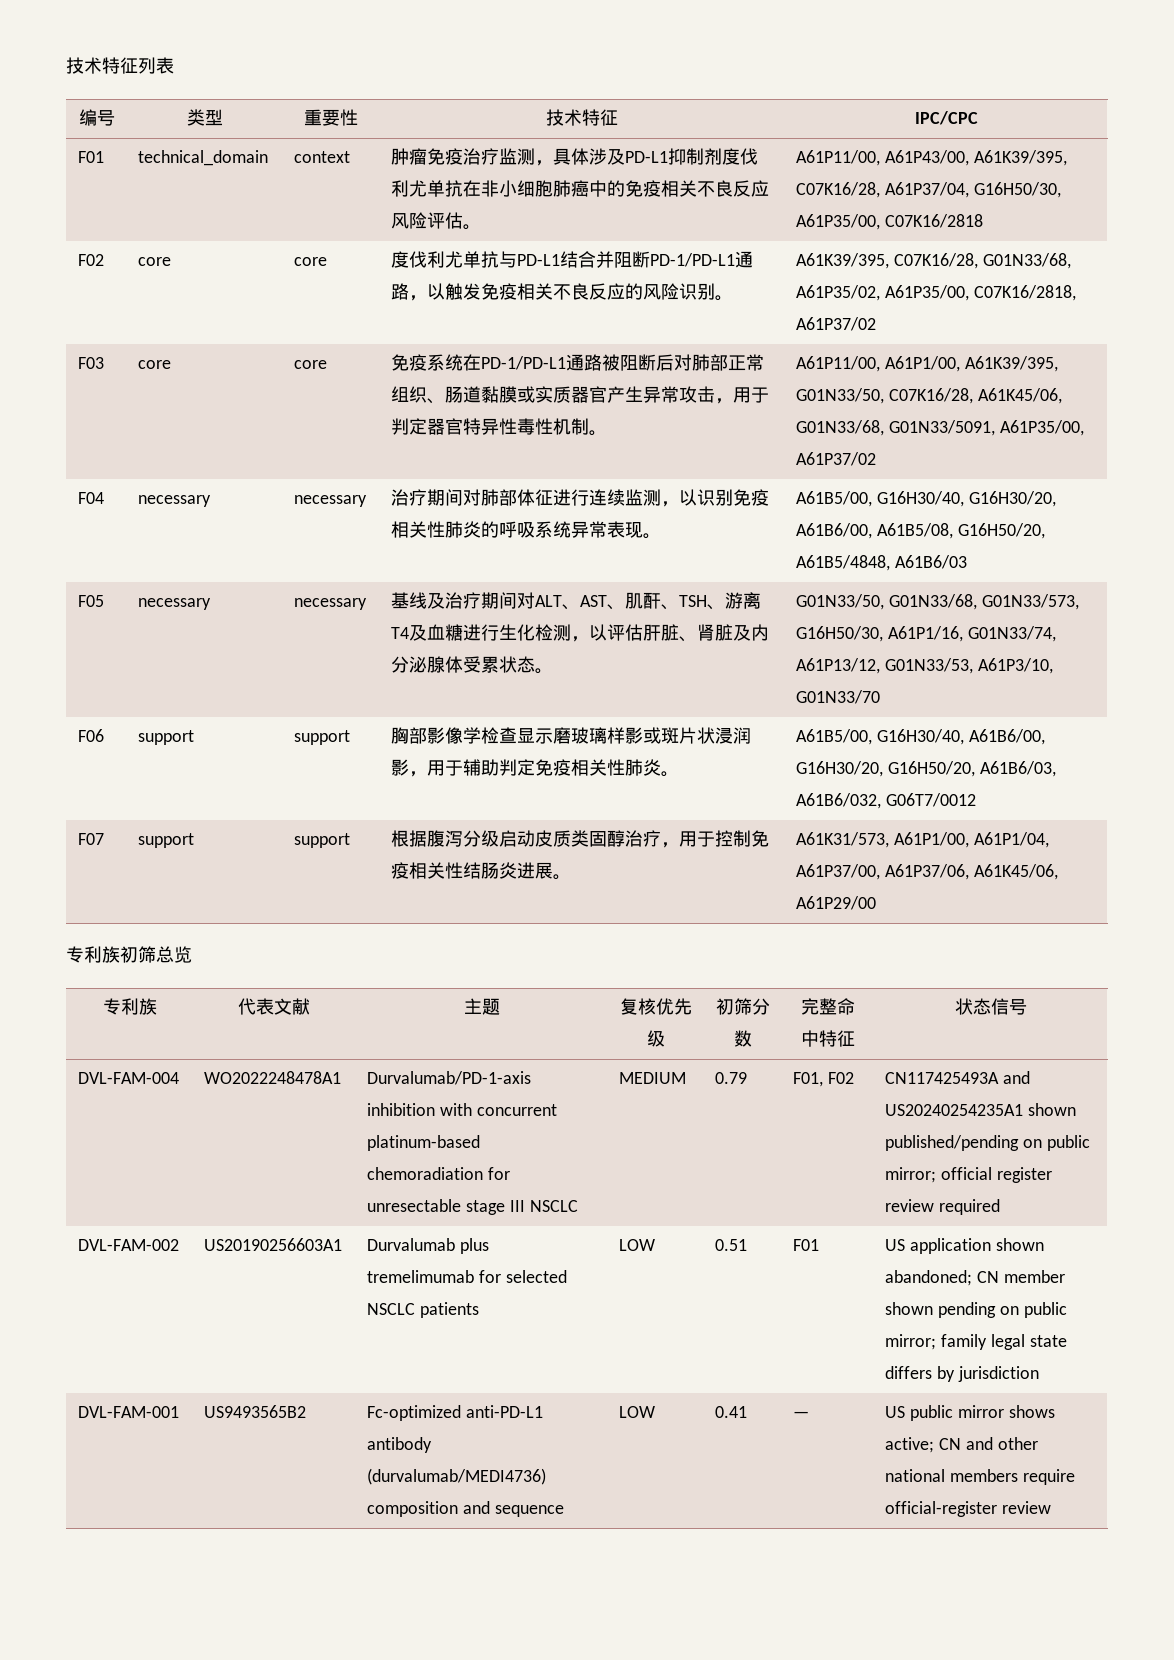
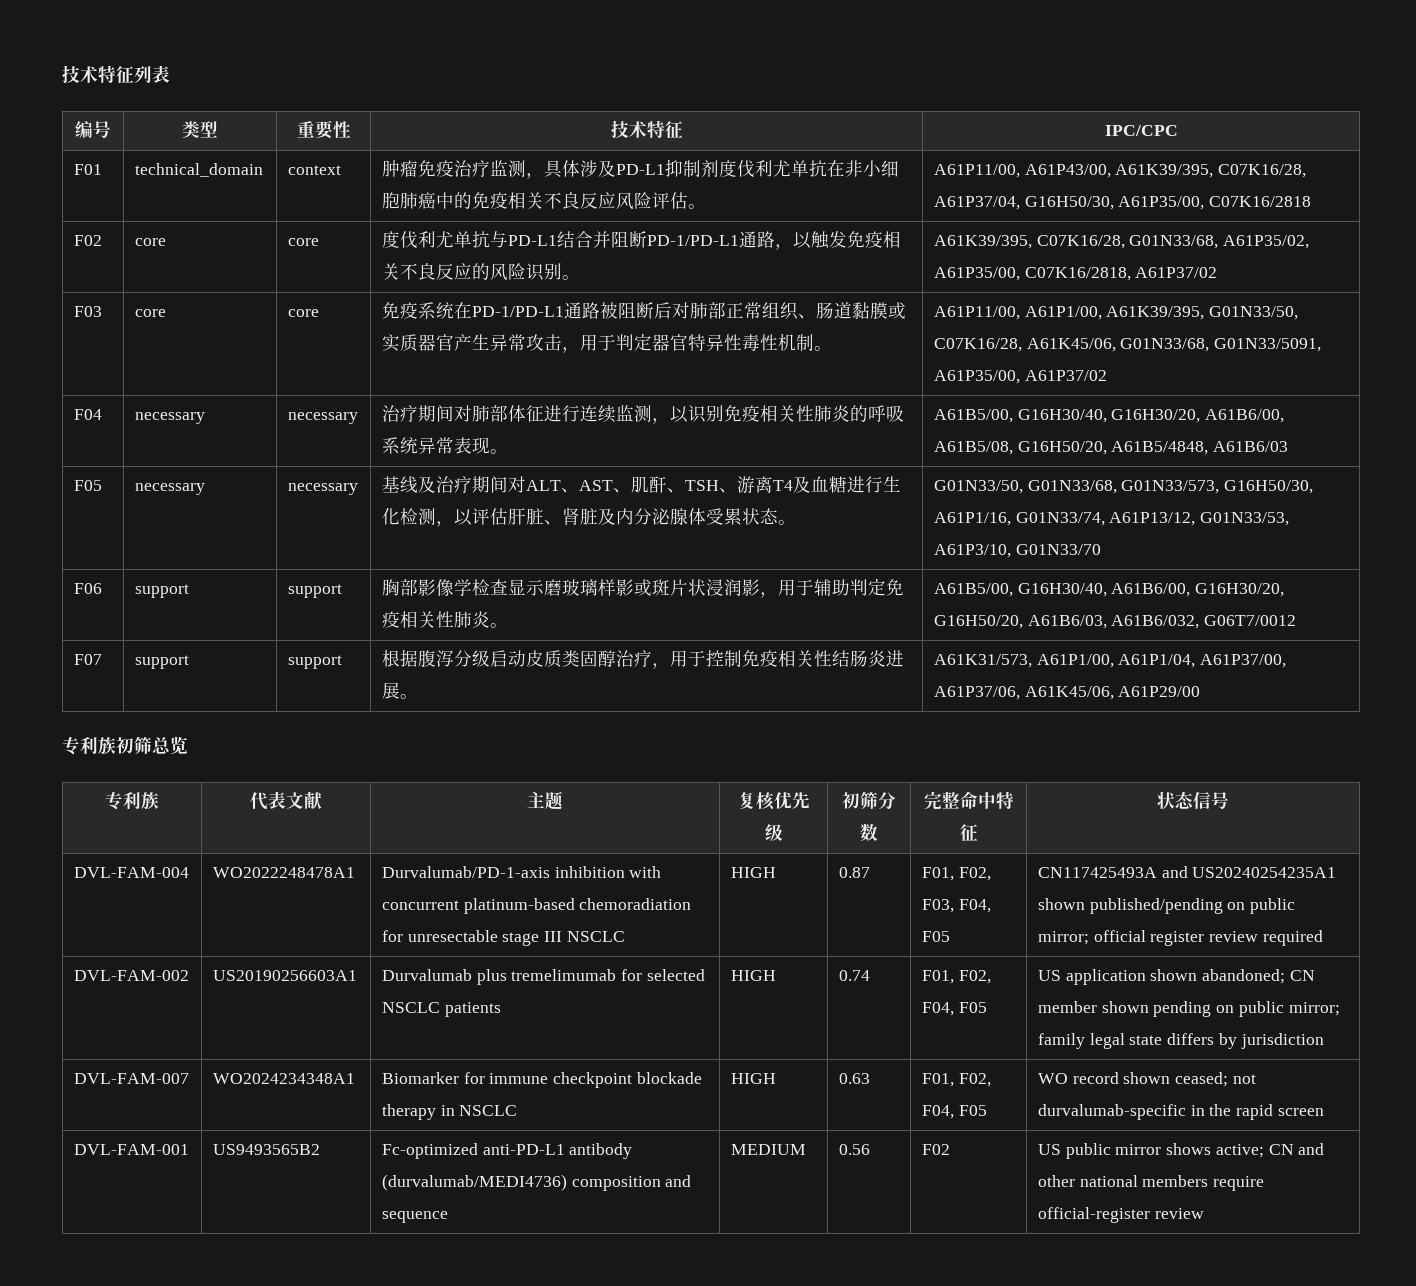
- DVL-FAM-004 | WO2022248478A1 | Durvalumab/PD-1-axis inhibition with concurrent platinum-based chemoradiation for unresectable stage III NSCLC | MEDIUM | 0.79 | F01, F02 | CN117425493A and US20240254235A1 shown published/pending on public mirror; official register review required
+ DVL-FAM-004 | WO2022248478A1 | Durvalumab/PD-1-axis inhibition with concurrent platinum-based chemoradiation for unresectable stage III NSCLC | HIGH | 0.87 | F01, F02, F03, F04, F05 | CN117425493A and US20240254235A1 shown published/pending on public mirror; official register review required
- DVL-FAM-002 | US20190256603A1 | Durvalumab plus tremelimumab for selected NSCLC patients | LOW | 0.51 | F01 | US application shown abandoned; CN member shown pending on public mirror; family legal state differs by jurisdiction
+ DVL-FAM-002 | US20190256603A1 | Durvalumab plus tremelimumab for selected NSCLC patients | HIGH | 0.74 | F01, F02, F04, F05 | US application shown abandoned; CN member shown pending on public mirror; family legal state differs by jurisdiction
+ DVL-FAM-007 | WO2024234348A1 | Biomarker for immune checkpoint blockade therapy in NSCLC | HIGH | 0.63 | F01, F02, F04, F05 | WO record shown ceased; not durvalumab-specific in the rapid screen
- DVL-FAM-001 | US9493565B2 | Fc-optimized anti-PD-L1 antibody (durvalumab/MEDI4736) composition and sequence | LOW | 0.41 | — | US public mirror shows active; CN and other national members require official-register review
+ DVL-FAM-001 | US9493565B2 | Fc-optimized anti-PD-L1 antibody (durvalumab/MEDI4736) composition and sequence | MEDIUM | 0.56 | F02 | US public mirror shows active; CN and other national members require official-register review

